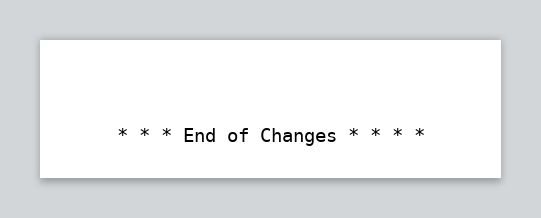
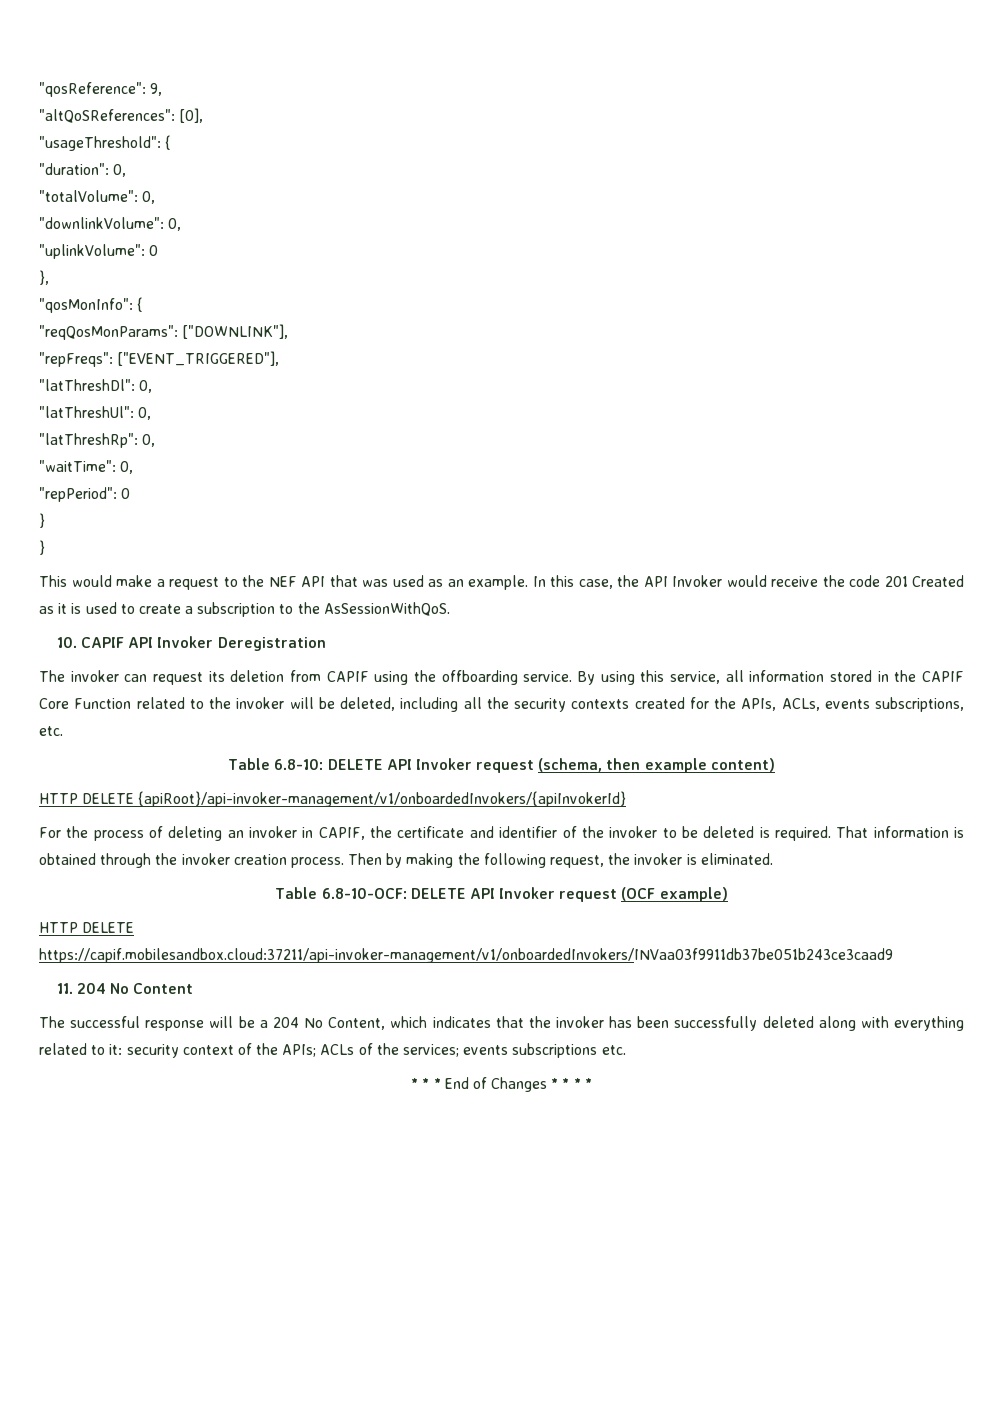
+ "qosReference": 9,
+ "altQoSReferences": [0],
+ "usageThreshold": {
+ "duration": 0,
+ "totalVolume": 0,
+ "downlinkVolume": 0,
+ "uplinkVolume": 0
+ },
+ "qosMonInfo": {
+ "reqQosMonParams": ["DOWNLINK"],
+ "repFreqs": ["EVENT_TRIGGERED"],
+ "latThreshDl": 0,
+ "latThreshUl": 0,
+ "latThreshRp": 0,
+ "waitTime": 0,
+ "repPeriod": 0
+ }
+ }
+ This would make a request to the NEF API that was used as an example. In this case, the API Invoker would receive the code 201 Created as it is used to create a subscription to the AsSessionWithQoS.
+ 10. CAPIF API Invoker Deregistration
+ The invoker can request its deletion from CAPIF using the offboarding service. By using this service, all information stored in the CAPIF Core Function related to the invoker will be deleted, including all the security contexts created for the APIs, ACLs, events subscriptions, etc.
+ Table 6.8-10: DELETE API Invoker request (schema, then example content)
+ HTTP DELETE {apiRoot}/api-invoker-management/v1/onboardedInvokers/{apiInvokerId}
+ For the process of deleting an invoker in CAPIF, the certificate and identifier of the invoker to be deleted is required. That information is obtained through the invoker creation process. Then by making the following request, the invoker is eliminated.
+ Table 6.8-10-OCF: DELETE API Invoker request (OCF example)
+ HTTP DELETE https://capif.mobilesandbox.cloud:37211/api-invoker-management/v1/onboardedInvokers/INVaa03f9911db37be051b243ce3caad9
+ 11. 204 No Content
+ The successful response will be a 204 No Content, which indicates that the invoker has been successfully deleted along with everything related to it: security context of the APIs; ACLs of the services; events subscriptions etc.

